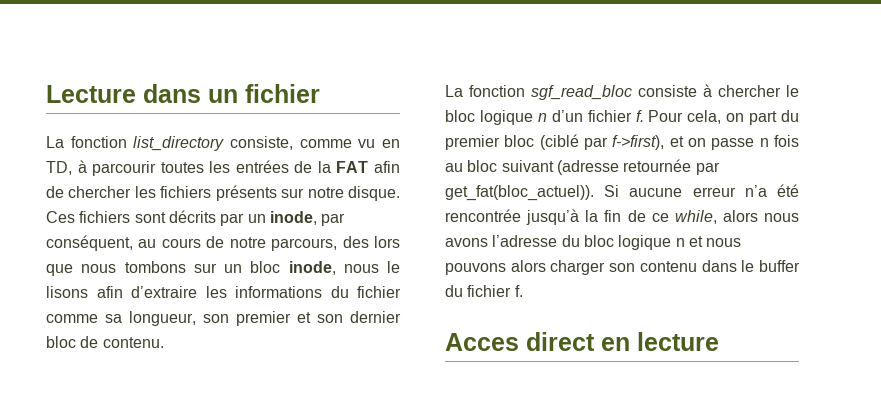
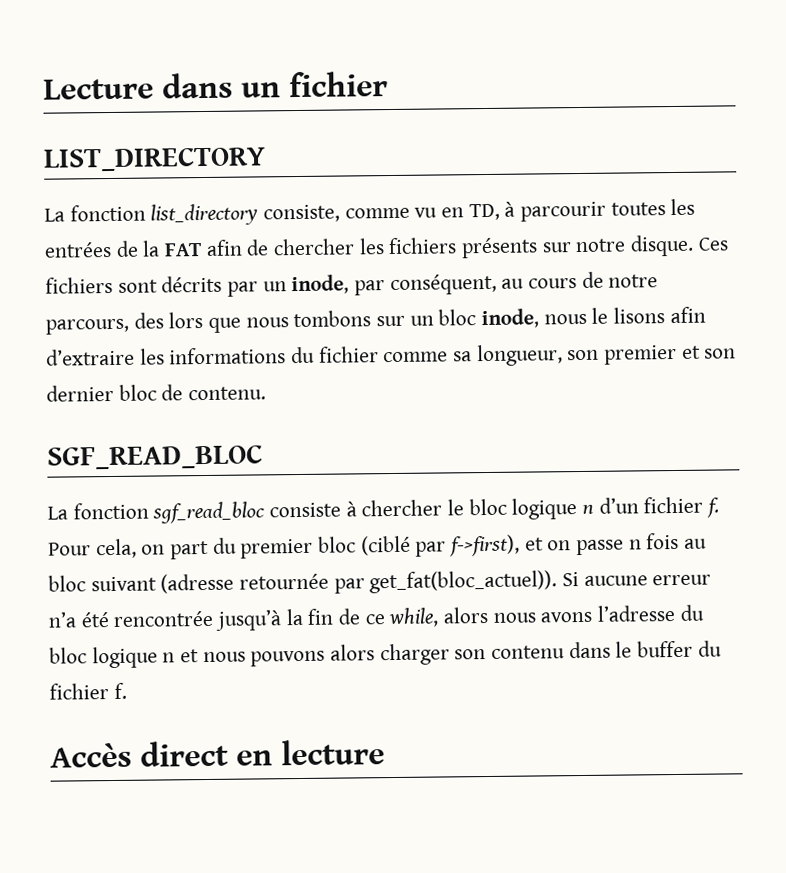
+ LIST_DIRECTORY
+ SGF_READ_BLOC
- Acces direct en lecture
+ Accès direct en lecture

